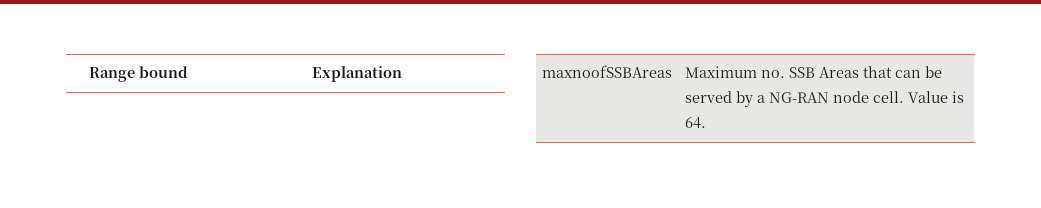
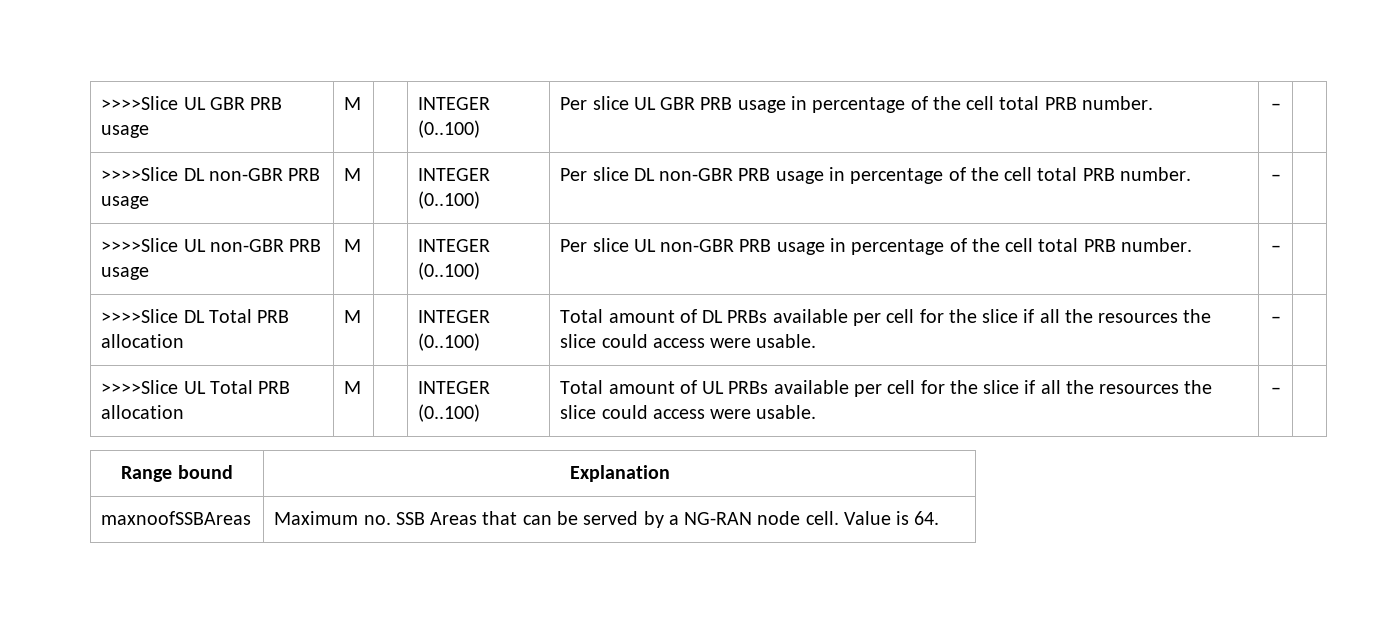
+ >>>>Slice UL GBR PRB usage | M | | INTEGER (0..100) | Per slice UL GBR PRB usage in percentage of the cell total PRB number. | – |
+ >>>>Slice DL non-GBR PRB usage | M | | INTEGER (0..100) | Per slice DL non-GBR PRB usage in percentage of the cell total PRB number. | – |
+ >>>>Slice UL non-GBR PRB usage | M | | INTEGER (0..100) | Per slice UL non-GBR PRB usage in percentage of the cell total PRB number. | – |
+ >>>>Slice DL Total PRB allocation | M | | INTEGER (0..100) | Total amount of DL PRBs available per cell for the slice if all the resources the slice could access were usable. | – |
+ >>>>Slice UL Total PRB allocation | M | | INTEGER (0..100) | Total amount of UL PRBs available per cell for the slice if all the resources the slice could access were usable. | – |

